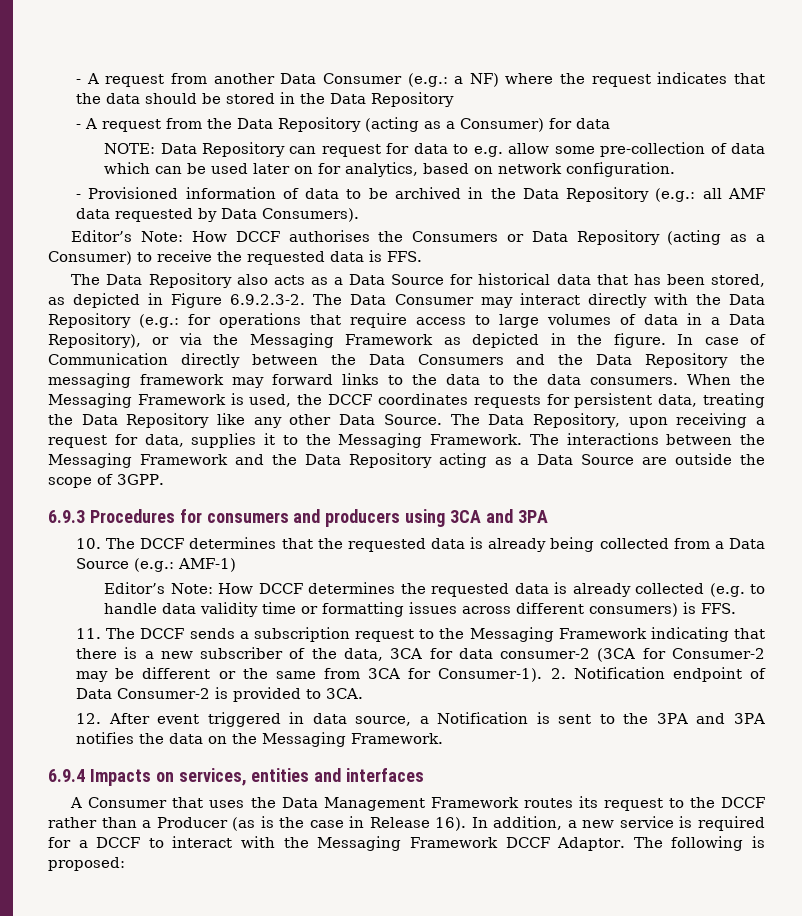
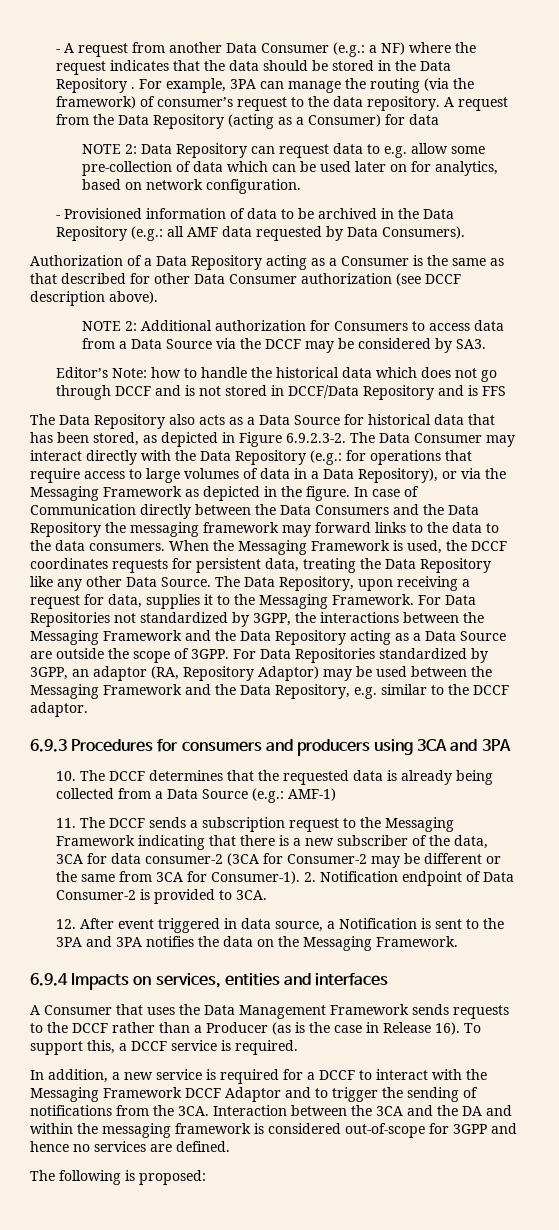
- - A request from another Data Consumer (e.g.: a NF) where the request indicates that the data should be stored in the Data Repository
- - A request from the Data Repository (acting as a Consumer) for data
+ - A request from another Data Consumer (e.g.: a NF) where the request indicates that the data should be stored in the Data Repository . For example, 3PA can manage the routing (via the framework) of consumer’s request to the data repository. A request from the Data Repository (acting as a Consumer) for data
- NOTE: Data Repository can request for data to e.g. allow some pre-collection of data which can be used later on for analytics, based on network configuration.
+ NOTE 2: Data Repository can request data to e.g. allow some pre-collection of data which can be used later on for analytics, based on network configuration.
- Editor’s Note: How DCCF authorises the Consumers or Data Repository (acting as a Consumer) to receive the requested data is FFS.
+ Authorization of a Data Repository acting as a Consumer is the same as that described for other Data Consumer authorization (see DCCF description above).
+ NOTE 2: Additional authorization for Consumers to access data from a Data Source via the DCCF may be considered by SA3.
+ Editor’s Note: how to handle the historical data which does not go through DCCF and is not stored in DCCF/Data Repository and is FFS
- The interactions between the Messaging Framework and the Data Repository acting as a Data Source are outside the scope of 3GPP.
+ For Data Repositories not standardized by 3GPP, the interactions between the Messaging Framework and the Data Repository acting as a Data Source are outside the scope of 3GPP. For Data Repositories standardized by 3GPP, an adaptor (RA, Repository Adaptor) may be used between the Messaging Framework and the Data Repository, e.g. similar to the DCCF adaptor.
- Editor’s Note: How DCCF determines the requested data is already collected (e.g. to handle data validity time or formatting issues across different consumers) is FFS.
- A Consumer that uses the Data Management Framework routes its request to the DCCF rather than a Producer (as is the case in Release 16). In addition, a new service is required for a DCCF to interact with the Messaging Framework DCCF Adaptor. The following is proposed:
+ A Consumer that uses the Data Management Framework sends requests to the DCCF rather than a Producer (as is the case in Release 16). To support this, a DCCF service is required.
+ In addition, a new service is required for a DCCF to interact with the Messaging Framework DCCF Adaptor and to trigger the sending of notifications from the 3CA. Interaction between the 3CA and the DA and within the messaging framework is considered out-of-scope for 3GPP and hence no services are defined.
+ The following is proposed:

